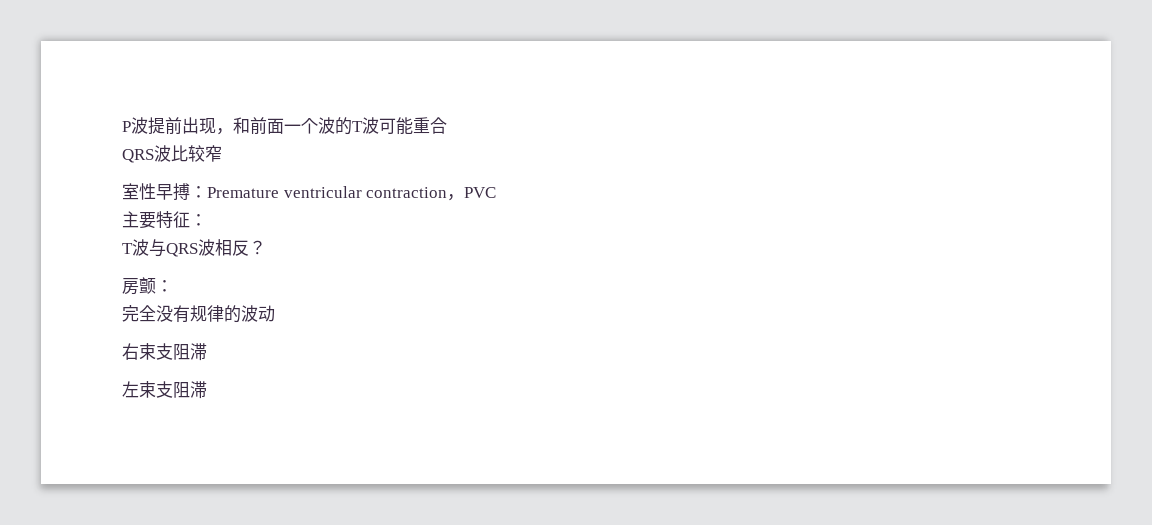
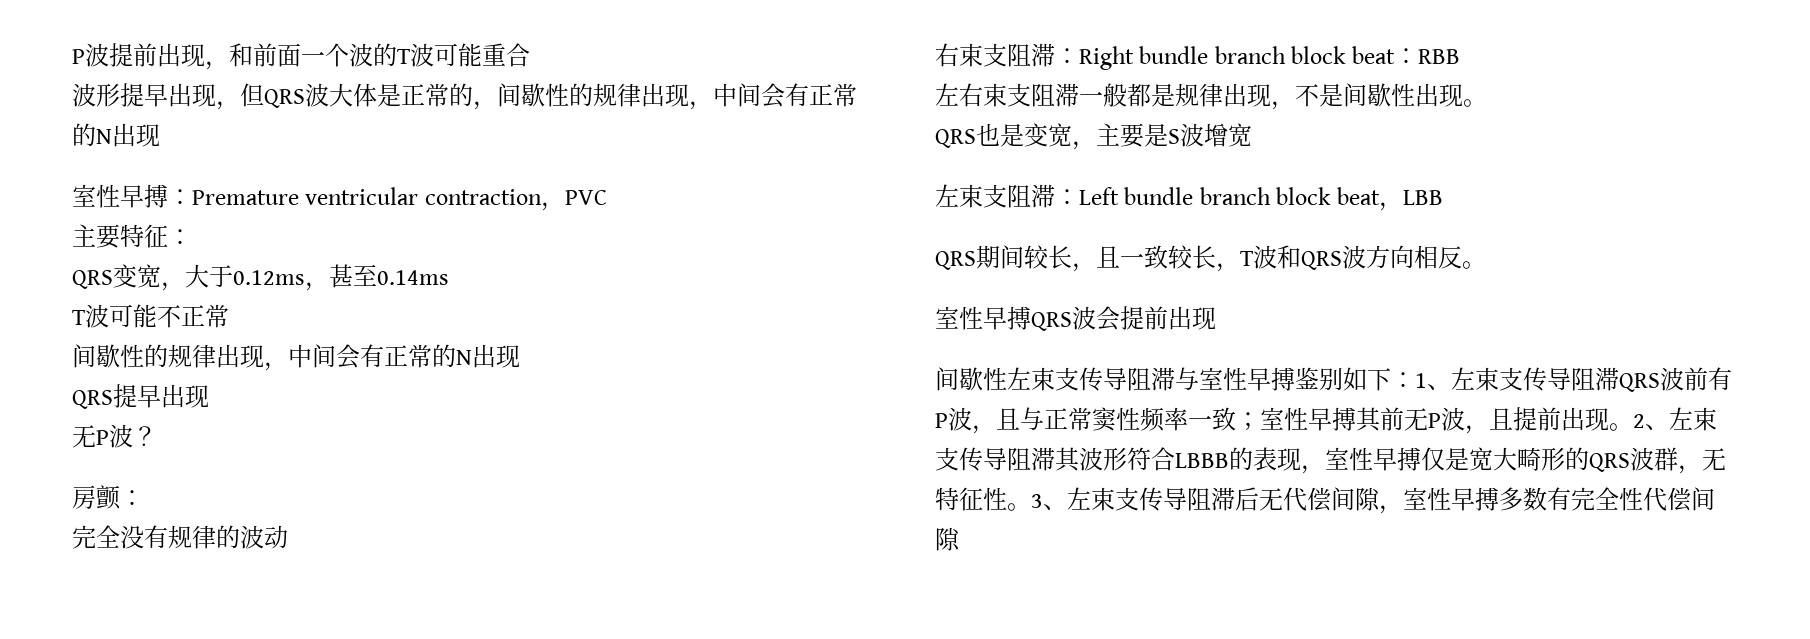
- QRS波比较窄
+ 波形提早出现，但QRS波大体是正常的，间歇性的规律出现，中间会有正常的N出现
- T波与QRS波相反？
+ QRS变宽，大于0.12ms，甚至0.14ms
+ T波可能不正常
+ 间歇性的规律出现，中间会有正常的N出现
+ QRS提早出现
+ 无P波？
- 右束支阻滞
- 左束支阻滞
+ 右束支阻滞：Right bundle branch block beat：RBB
+ 左右束支阻滞一般都是规律出现，不是间歇性出现。
+ QRS也是变宽，主要是S波增宽
+ 左束支阻滞：Left bundle branch block beat，LBB
+ QRS期间较长，且一致较长，T波和QRS波方向相反。
+ 室性早搏QRS波会提前出现
+ 间歇性左束支传导阻滞与室性早搏鉴别如下：1、左束支传导阻滞QRS波前有P波，且与正常窦性频率一致；室性早搏其前无P波，且提前出现。2、左束支传导阻滞其波形符合LBBB的表现，室性早搏仅是宽大畸形的QRS波群，无特征性。3、左束支传导阻滞后无代偿间隙，室性早搏多数有完全性代偿间隙

